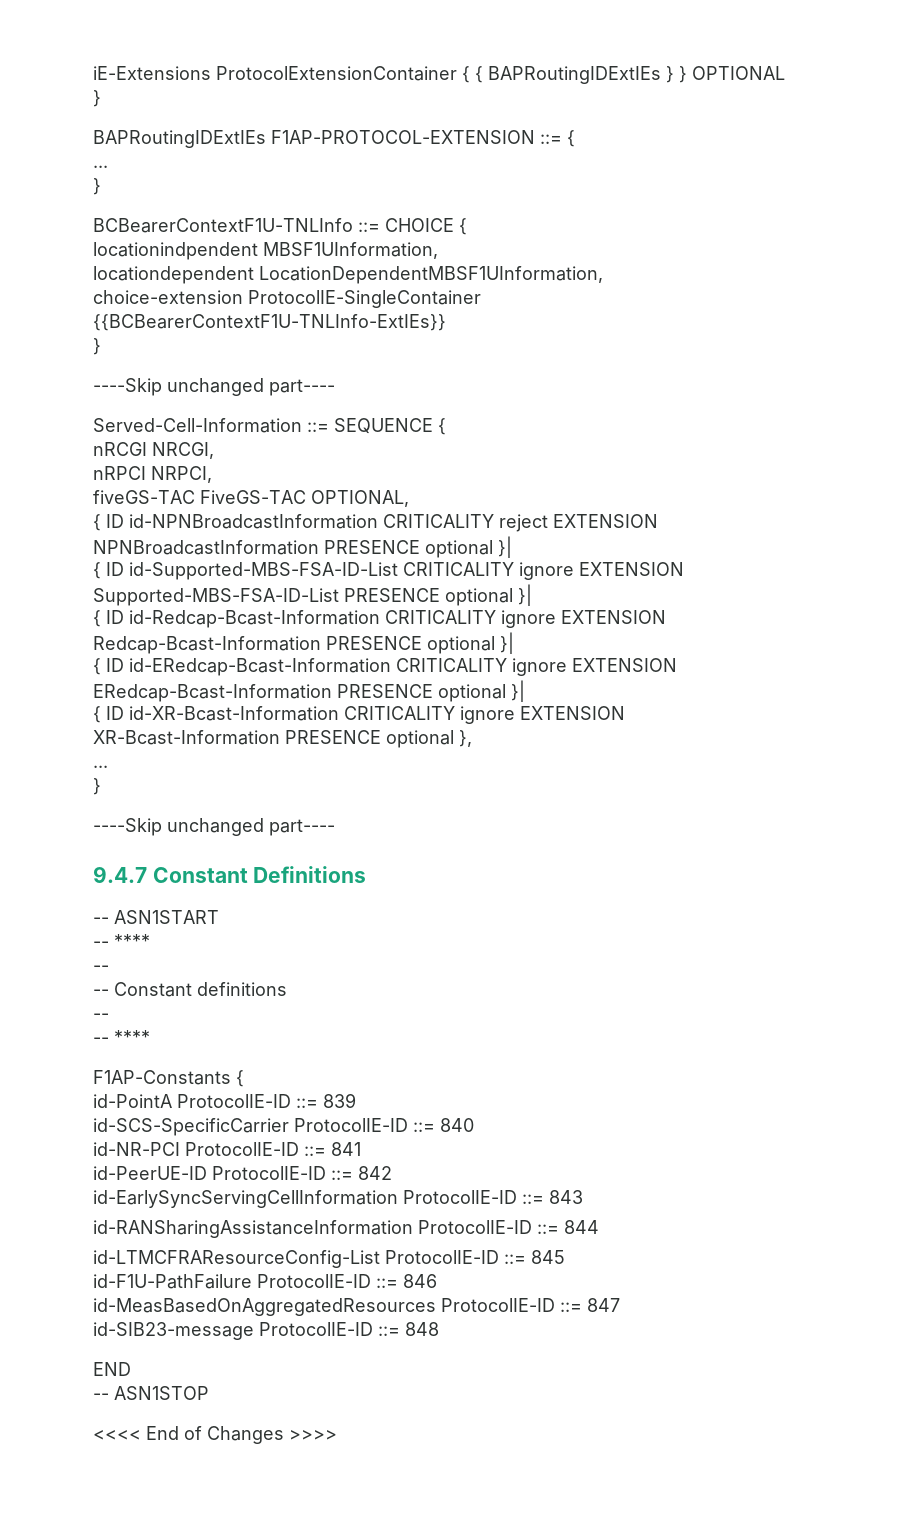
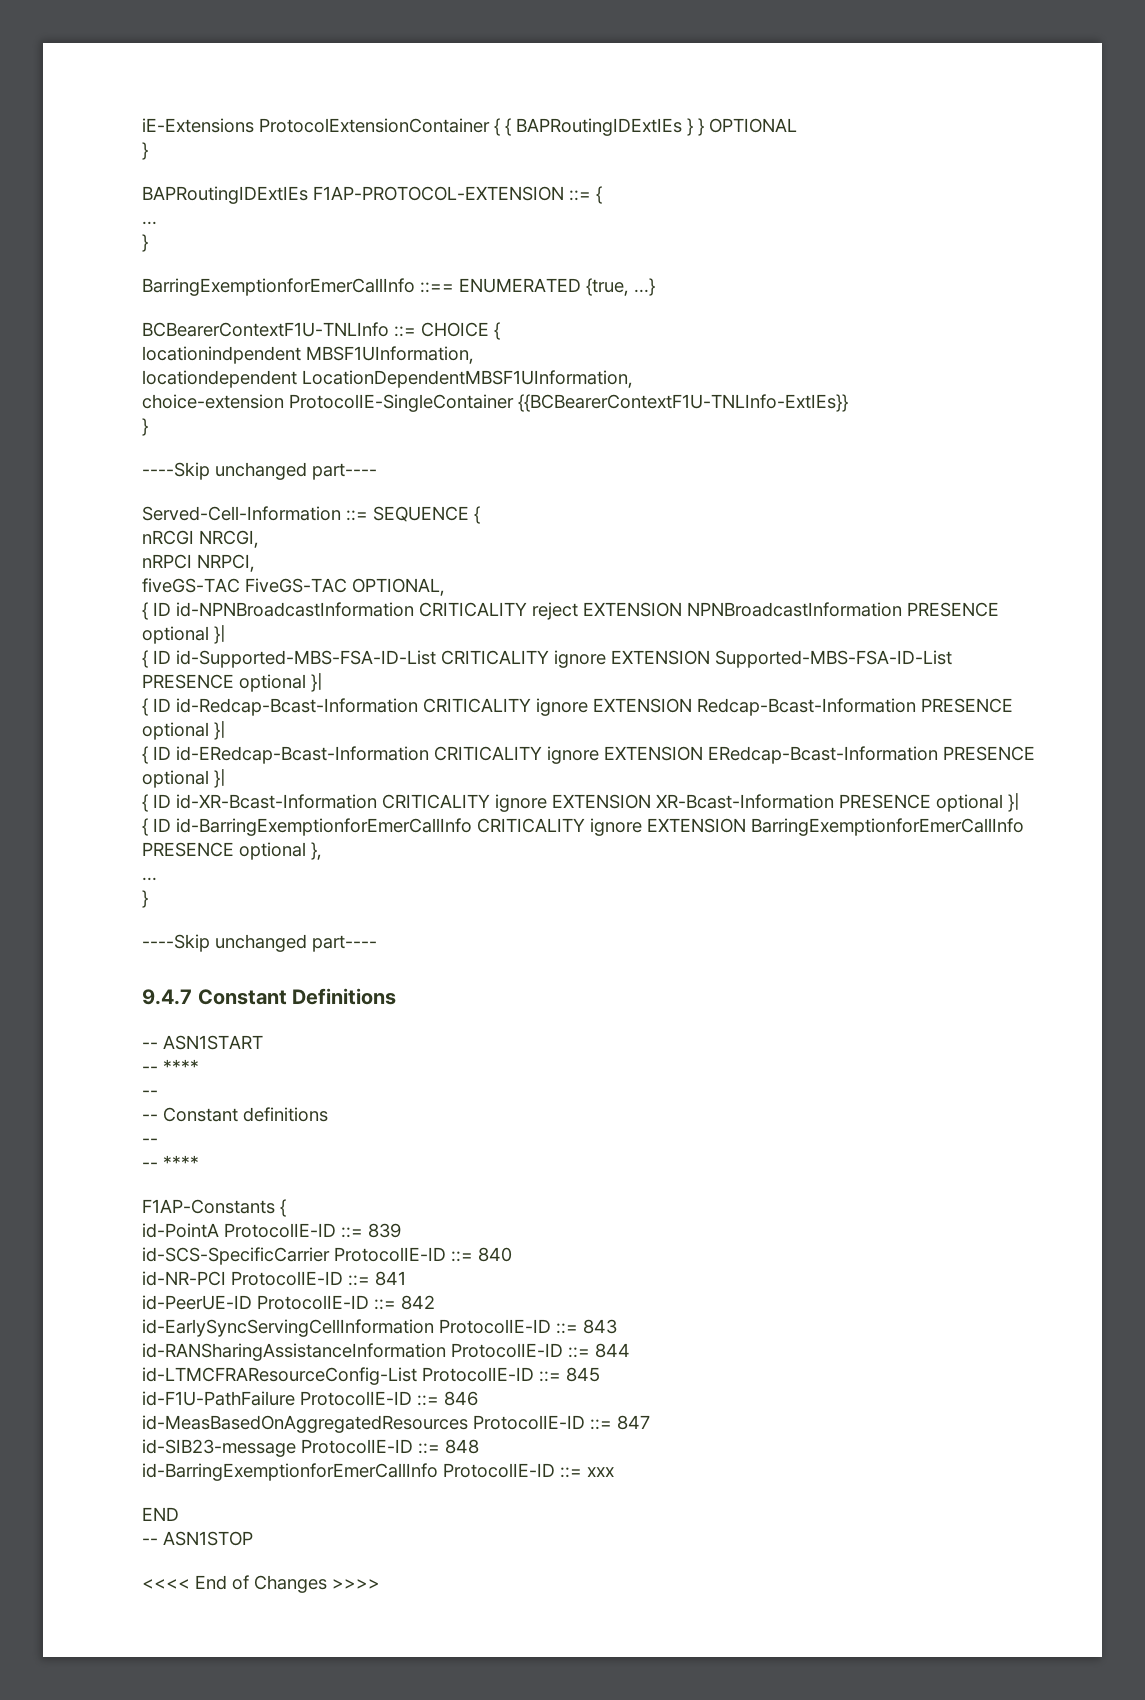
+ BarringExemptionforEmerCallInfo ::== ENUMERATED {true, ...}
- { ID id-XR-Bcast-Information CRITICALITY ignore EXTENSION XR-Bcast-Information PRESENCE optional },
+ { ID id-XR-Bcast-Information CRITICALITY ignore EXTENSION XR-Bcast-Information PRESENCE optional }|
+ { ID id-BarringExemptionforEmerCallInfo CRITICALITY ignore EXTENSION BarringExemptionforEmerCallInfo PRESENCE optional },
+ id-BarringExemptionforEmerCallInfo ProtocolIE-ID ::= xxx

